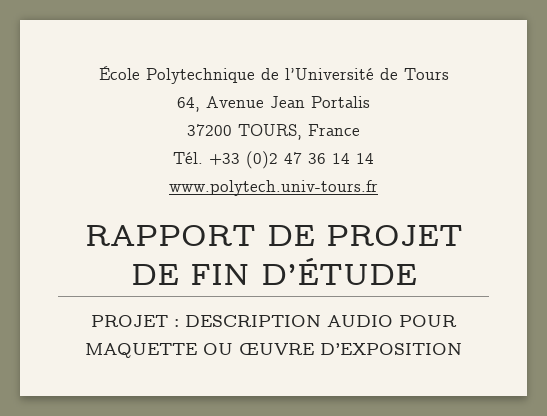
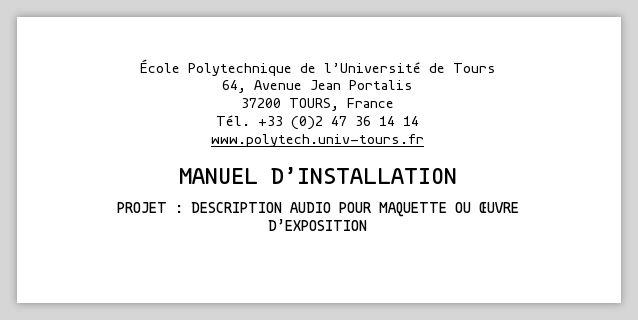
- RAPPORT DE PROJET DE FIN D’ÉTUDE
+ MANUEL D’INSTALLATION

